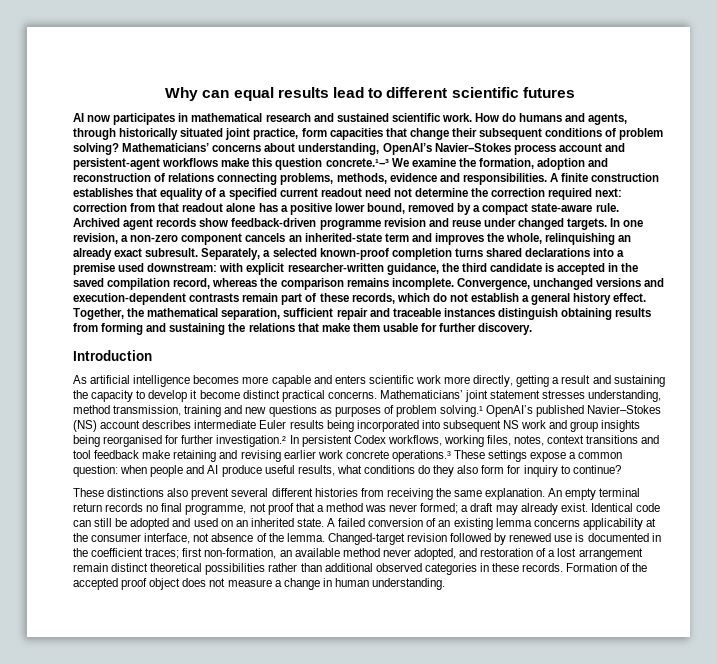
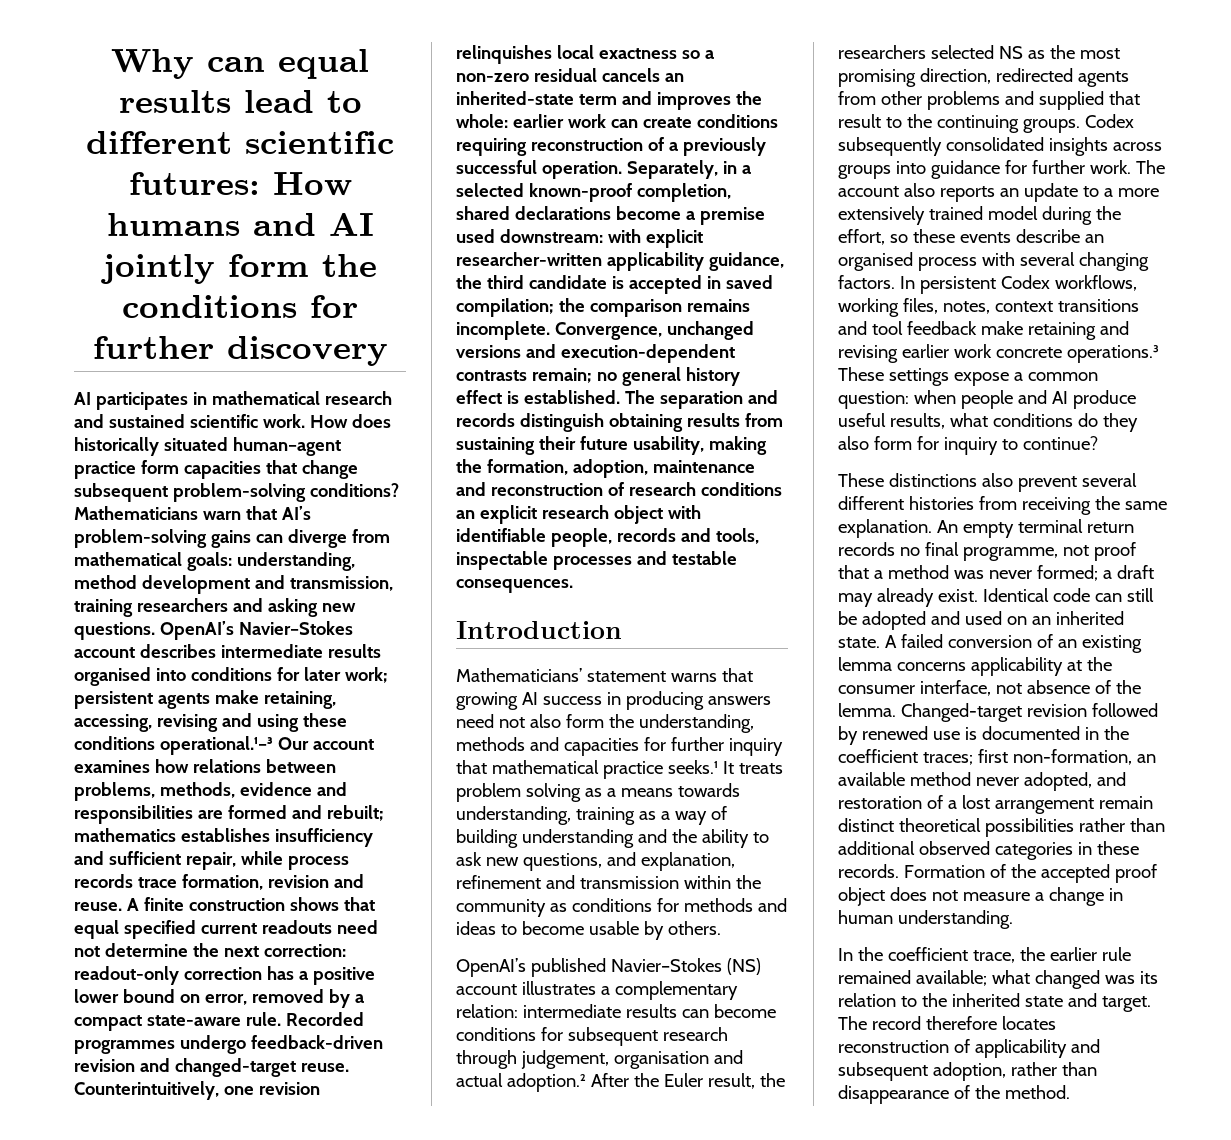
- Why can equal results lead to different scientific futures
- AI now participates in mathematical research and sustained scientific work.
+ Why can equal results lead to different scientific futures: How humans and AI jointly form the conditions for further discovery
+ AI participates in mathematical research and sustained scientific work.
- How do humans and agents, through historically situated joint practice, form capacities that change their subsequent conditions of problem solving? Mathematicians’ concerns about understanding, OpenAI’s Navier–Stokes process account and persistent-agent workflows make this question concrete.¹–³ We examine the formation, adoption and reconstruction of relations connecting problems, methods, evidence and responsibilities. A finite construction establishes that equality of a specified current readout need not determine the correction required next: correction from that readout alone has a positive lower bound, removed by a compact state-aware rule.
+ How does historically situated human–agent practice form capacities that change subsequent problem-solving conditions? Mathematicians warn that AI’s problem-solving gains can diverge from mathematical goals: understanding, method development and transmission, training researchers and asking new questions. OpenAI’s Navier–Stokes account describes intermediate results organised into conditions for later work; persistent agents make retaining, accessing, revising and using these conditions operational.¹–³ Our account examines how relations between problems, methods, evidence and responsibilities are formed and rebuilt; mathematics establishes insufficiency and sufficient repair, while process records trace formation, revision and reuse. A finite construction shows that equal specified current readouts need not determine the next correction: readout-only correction has a positive lower bound on error, removed by a compact state-aware rule.
- Archived agent records show feedback-driven programme revision and reuse under changed targets. In one revision, a non-zero component cancels an inherited-state term and improves the whole, relinquishing an already exact subresult. Separately, a selected known-proof completion turns shared declarations into a premise used downstream: with explicit researcher-written guidance, the third candidate is accepted in the saved compilation record, whereas the comparison remains incomplete.
+ Recorded programmes undergo feedback-driven revision and changed-target reuse. Counterintuitively, one revision relinquishes local exactness so a non-zero residual cancels an inherited-state term and improves the whole: earlier work can create conditions requiring reconstruction of a previously successful operation. Separately, in a selected known-proof completion, shared declarations become a premise used downstream: with explicit researcher-written applicability guidance, the third candidate is accepted in saved compilation; the comparison remains incomplete.
- Convergence, unchanged versions and execution-dependent contrasts remain part of these records, which do not establish a general history effect. Together, the mathematical separation, sufficient repair and traceable instances distinguish obtaining results from forming and sustaining the relations that make them usable for further discovery.
+ Convergence, unchanged versions and execution-dependent contrasts remain; no general history effect is established. The separation and records distinguish obtaining results from sustaining their future usability, making the formation, adoption, maintenance and reconstruction of research conditions an explicit research object with identifiable people, records and tools, inspectable processes and testable consequences.
  Introduction
- As artificial intelligence becomes more capable and enters scientific work more directly, getting a result and sustaining the capacity to develop it become distinct practical concerns. Mathematicians’ joint statement stresses understanding, method transmission, training and new questions as purposes of problem solving.¹ OpenAI’s published Navier–Stokes (NS) account describes intermediate Euler results being incorporated into subsequent NS work and group insights being reorganised for further investigation.² In persistent Codex workflows, working files, notes, context transitions and tool feedback make retaining and revising earlier work concrete operations.³ These settings expose a common question: when people and AI produce useful results, what conditions do they also form for inquiry to continue?
+ Mathematicians’ statement warns that growing AI success in producing answers need not also form the understanding, methods and capacities for further inquiry that mathematical practice seeks.¹ It treats problem solving as a means towards understanding, training as a way of building understanding and the ability to ask new questions, and explanation, refinement and transmission within the community as conditions for methods and ideas to become usable by others.
+ OpenAI’s published Navier–Stokes (NS) account illustrates a complementary relation: intermediate results can become conditions for subsequent research through judgement, organisation and actual adoption.² After the Euler result, the researchers selected NS as the most promising direction, redirected agents from other problems and supplied that result to the continuing groups. Codex subsequently consolidated insights across groups into guidance for further work. The account also reports an update to a more extensively trained model during the effort, so these events describe an organised process with several changing factors. In persistent Codex workflows, working files, notes, context transitions and tool feedback make retaining and revising earlier work concrete operations.³ These settings expose a common question: when people and AI produce useful results, what conditions do they also form for inquiry to continue?
+ In the coefficient trace, the earlier rule remained available; what changed was its relation to the inherited state and target. The record therefore locates reconstruction of applicability and subsequent adoption, rather than disappearance of the method.

